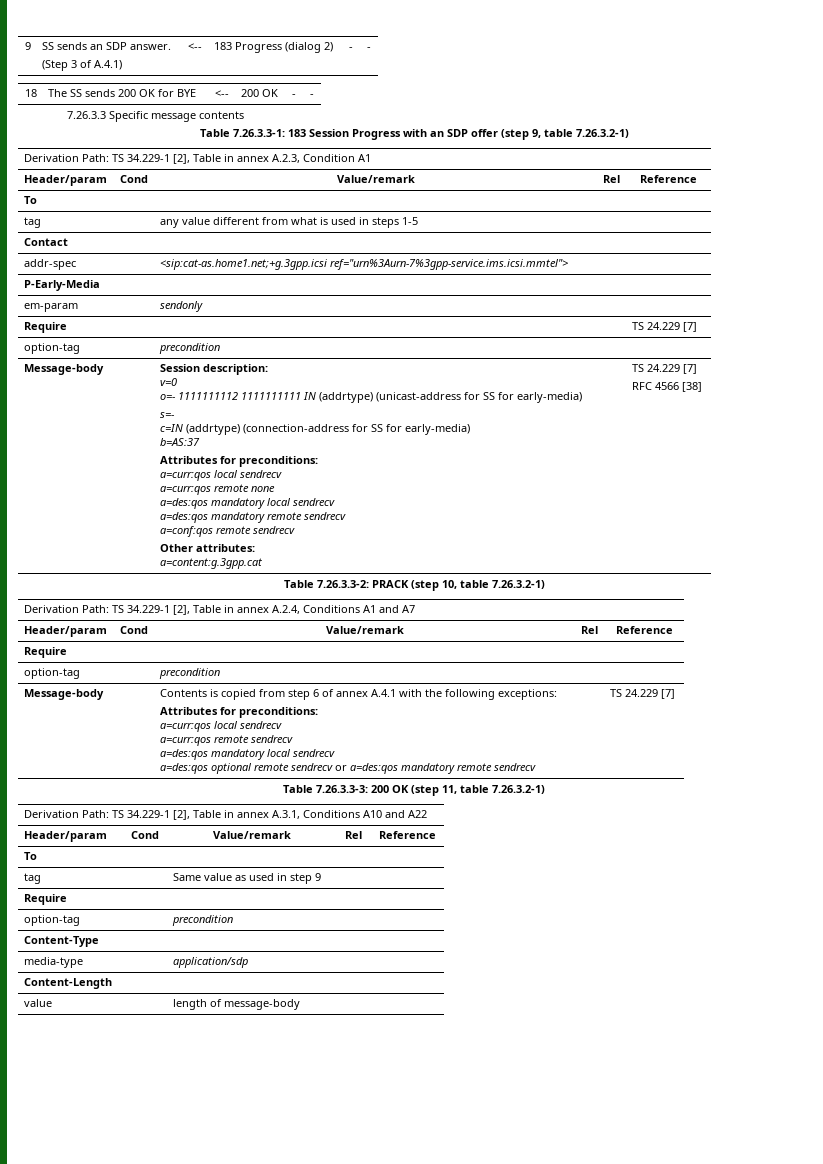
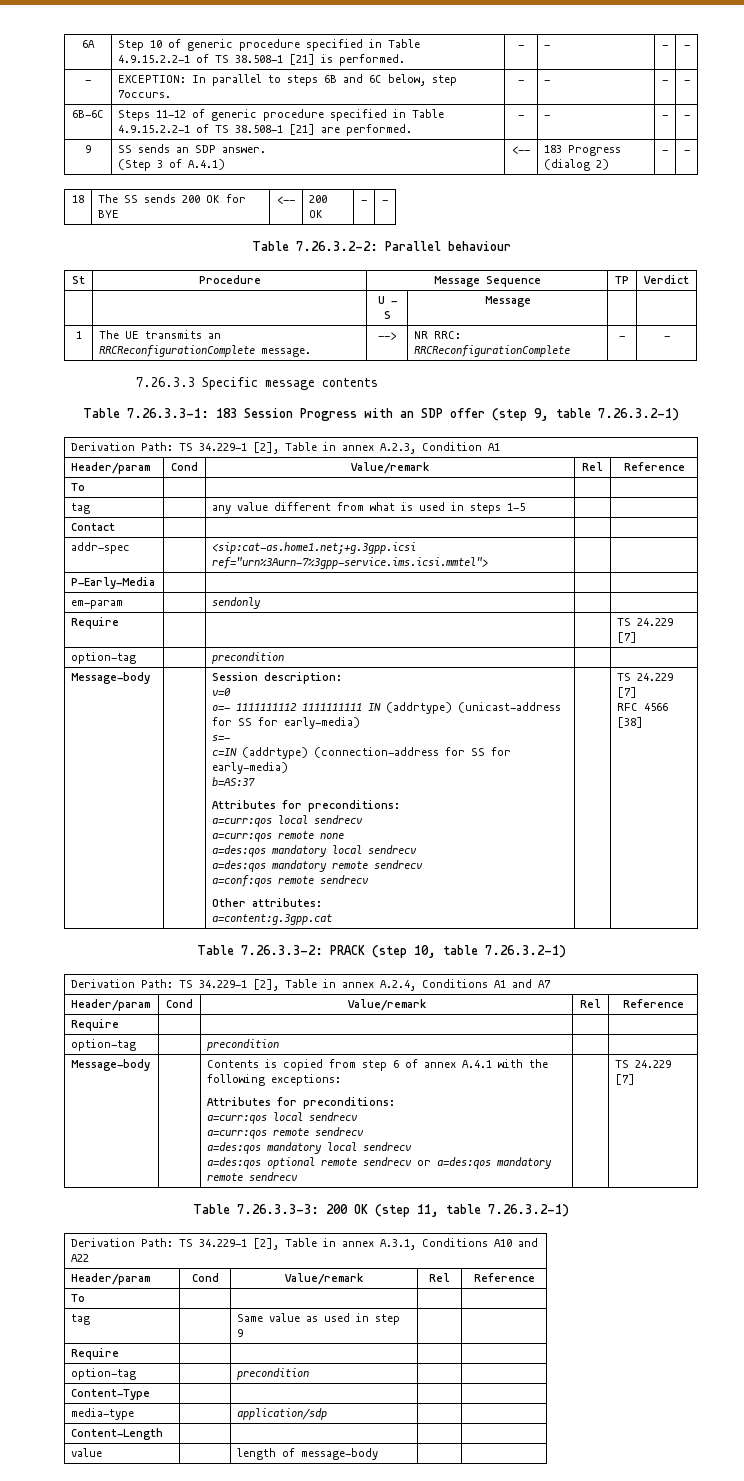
+ 6A | Step 10 of generic procedure specified in Table 4.9.15.2.2-1 of TS 38.508-1 [21] is performed. | - | - | - | -
+ - | EXCEPTION: In parallel to steps 6B and 6C below, step 7occurs. | - | - | - | -
+ 6B-6C | Steps 11-12 of generic procedure specified in Table 4.9.15.2.2-1 of TS 38.508-1 [21] are performed. | - | - | - | -
+ Table 7.26.3.2-2: Parallel behaviour
+ St | Procedure | Message Sequence | TP | Verdict
+ | | U - S | Message | |
+ 1 | The UE transmits an RRCReconfigurationComplete message. | --> | NR RRC: RRCReconfigurationComplete | - | -

